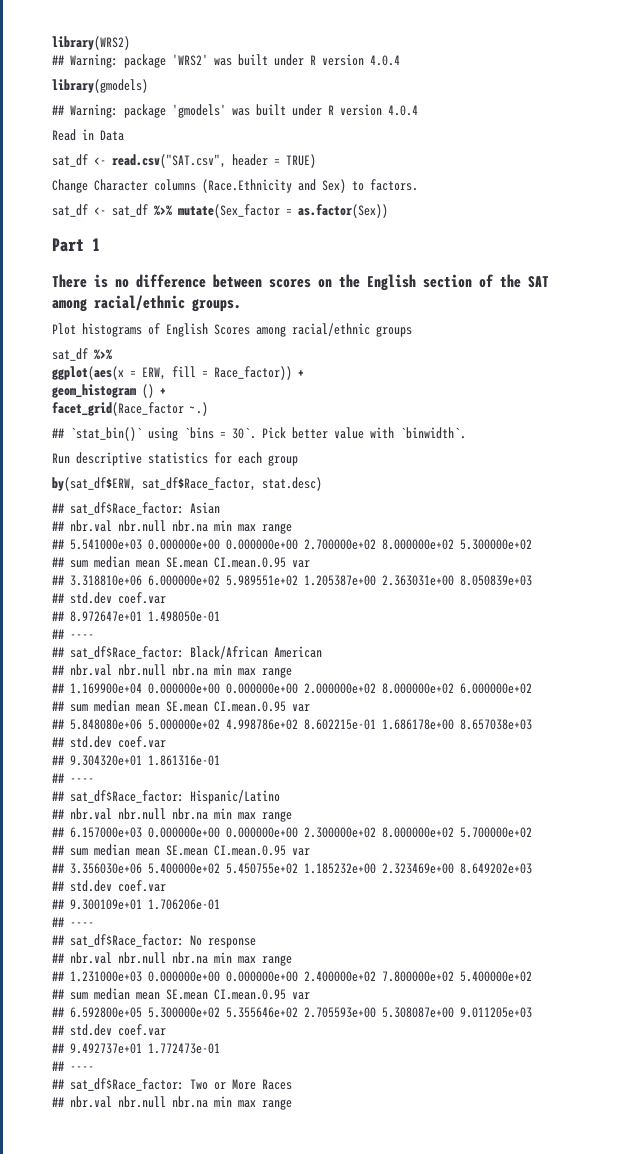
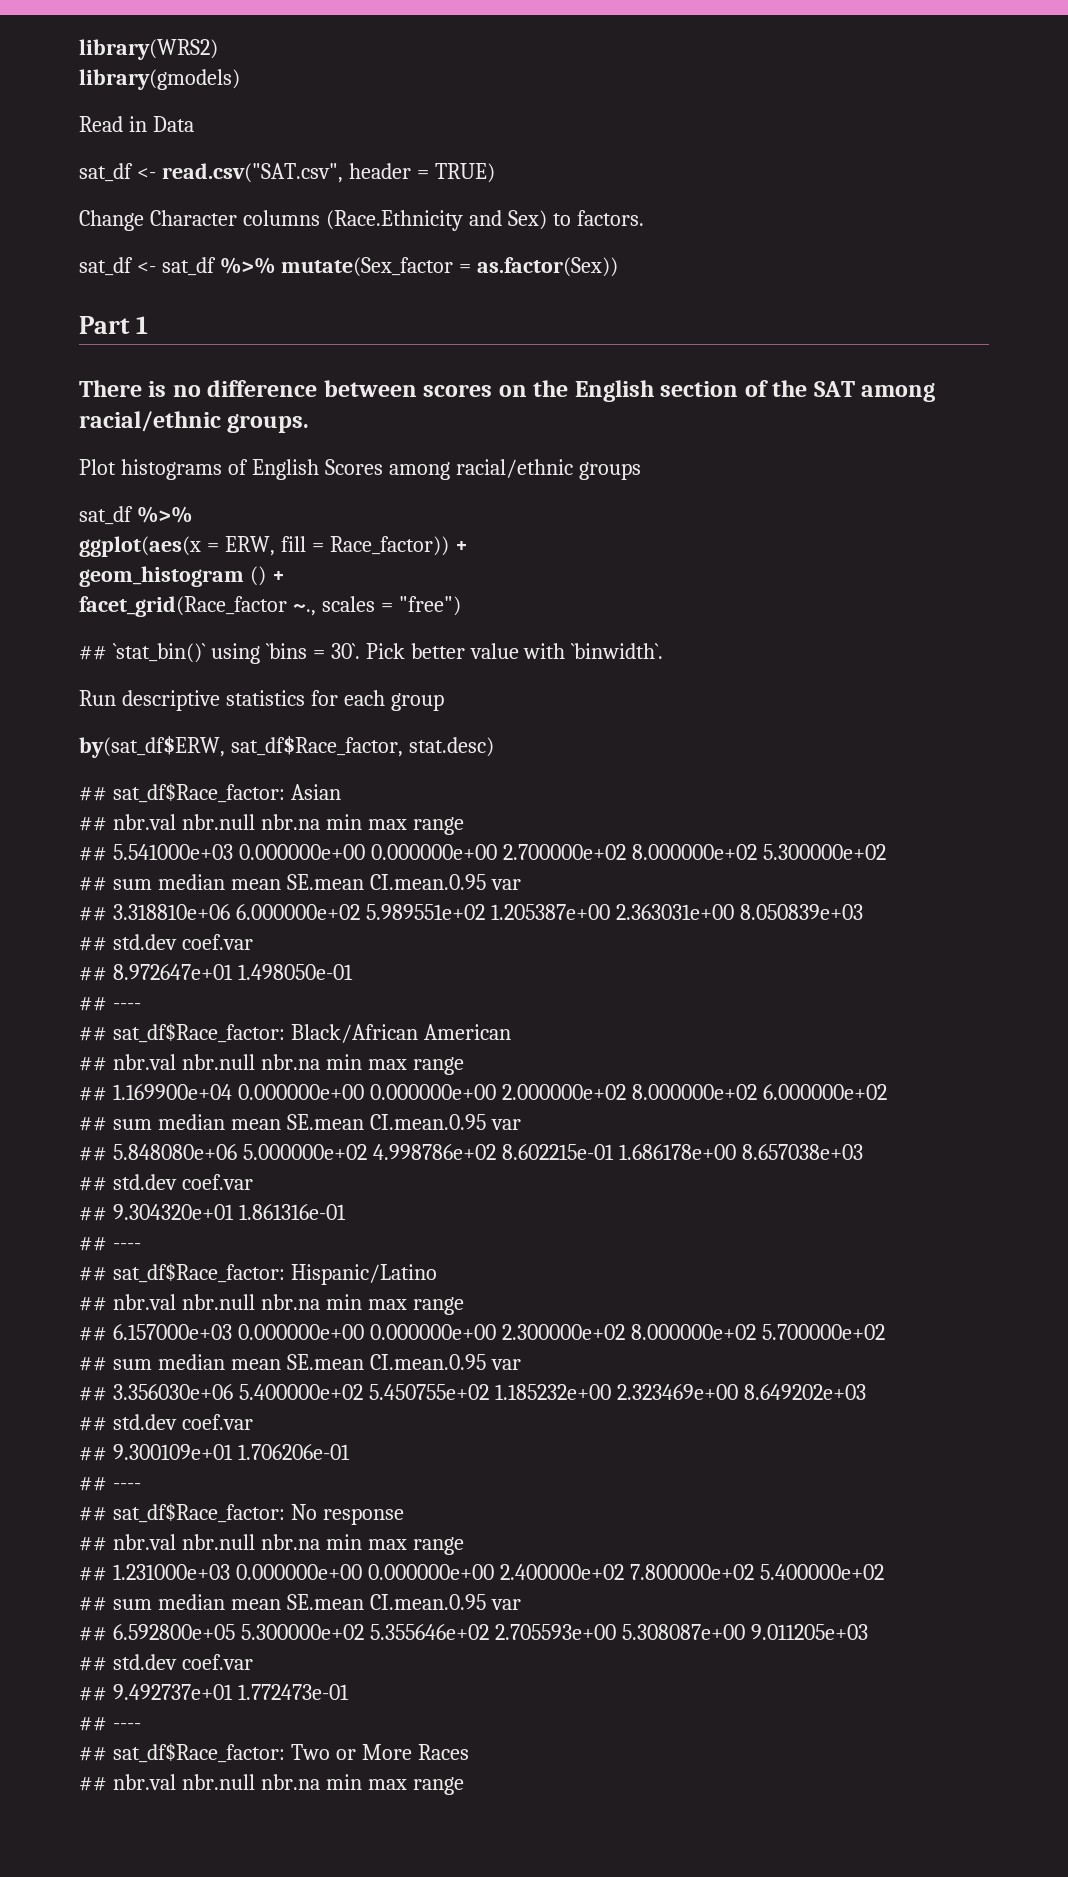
- ## Warning: package 'WRS2' was built under R version 4.0.4
  library(gmodels)
- ## Warning: package 'gmodels' was built under R version 4.0.4
- facet_grid(Race_factor ~.)
+ facet_grid(Race_factor ~., scales = "free")

